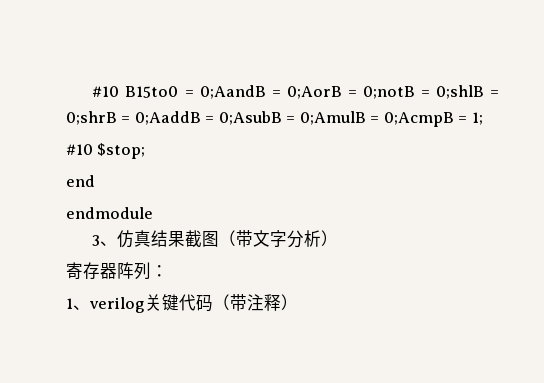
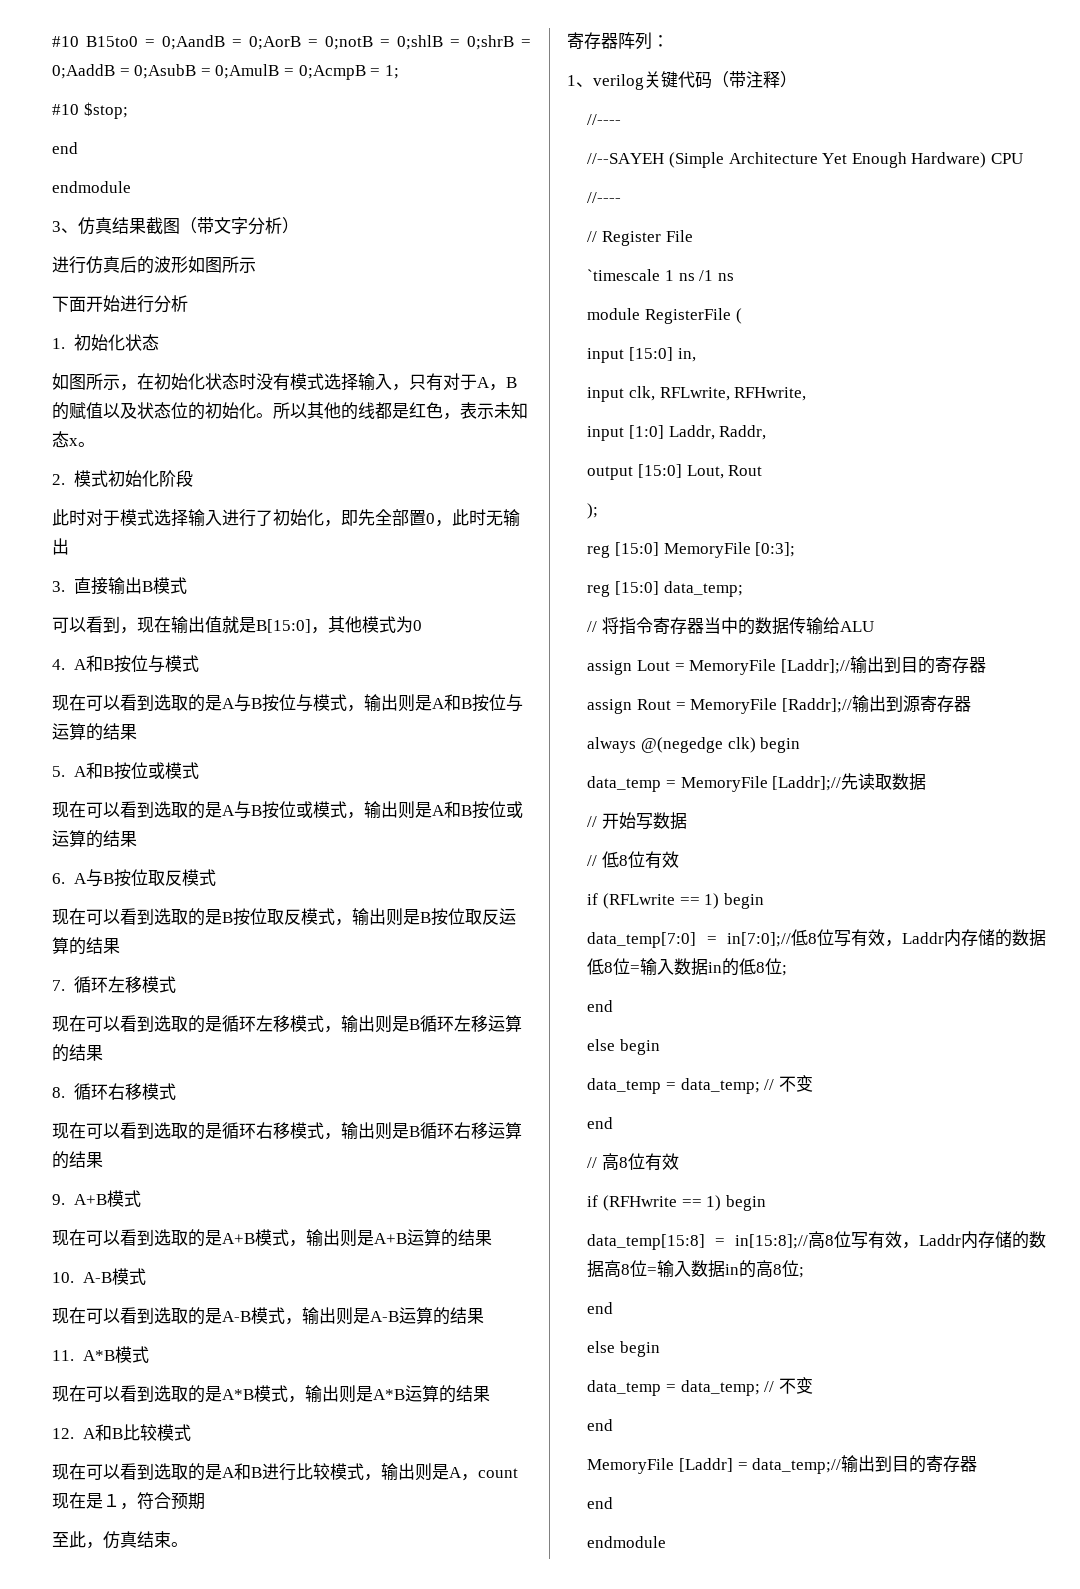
+ 进行仿真后的波形如图所示
+ 下面开始进行分析
+ 1.初始化状态
+ 如图所示，在初始化状态时没有模式选择输入，只有对于A，B的赋值以及状态位的初始化。所以其他的线都是红色，表示未知态x。
+ 2.模式初始化阶段
+ 此时对于模式选择输入进行了初始化，即先全部置0，此时无输出
+ 3.直接输出B模式
+ 可以看到，现在输出值就是B[15:0]，其他模式为0
+ 4. A和B按位与模式
+ 现在可以看到选取的是A与B按位与模式，输出则是A和B按位与运算的结果
+ 5. A和B按位或模式
+ 现在可以看到选取的是A与B按位或模式，输出则是A和B按位或运算的结果
+ 6. A与B按位取反模式
+ 现在可以看到选取的是B按位取反模式，输出则是B按位取反运算的结果
+ 7.循环左移模式
+ 现在可以看到选取的是循环左移模式，输出则是B循环左移运算的结果
+ 8.循环右移模式
+ 现在可以看到选取的是循环右移模式，输出则是B循环右移运算的结果
+ 9. A+B模式
+ 现在可以看到选取的是A+B模式，输出则是A+B运算的结果
+ 10. A-B模式
+ 现在可以看到选取的是A-B模式，输出则是A-B运算的结果
+ 11. A*B模式
+ 现在可以看到选取的是A*B模式，输出则是A*B运算的结果
+ 12. A和B比较模式
+ 现在可以看到选取的是A和B进行比较模式，输出则是A，count现在是１，符合预期
+ 至此，仿真结束。
  1、verilog关键代码（带注释）
+ //----
+ //--SAYEH (Simple Architecture Yet Enough Hardware) CPU
+ //----
+ // Register File
+ `timescale 1 ns /1 ns
+ module RegisterFile (
+ input [15:0] in,
+ input clk, RFLwrite, RFHwrite,
+ input [1:0] Laddr, Raddr,
+ output [15:0] Lout, Rout
+ );
+ reg [15:0] MemoryFile [0:3];
+ reg [15:0] data_temp;
+ // 将指令寄存器当中的数据传输给ALU
+ assign Lout = MemoryFile [Laddr];//输出到目的寄存器
+ assign Rout = MemoryFile [Raddr];//输出到源寄存器
+ always @(negedge clk) begin
+ data_temp = MemoryFile [Laddr];//先读取数据
+ // 开始写数据
+ // 低8位有效
+ if (RFLwrite == 1) begin
+ data_temp[7:0] = in[7:0];//低8位写有效，Laddr内存储的数据低8位=输入数据in的低8位;
+ end
+ else begin
+ data_temp = data_temp; // 不变
+ end
+ // 高8位有效
+ if (RFHwrite == 1) begin
+ data_temp[15:8] = in[15:8];//高8位写有效，Laddr内存储的数据高8位=输入数据in的高8位;
+ end
+ else begin
+ data_temp = data_temp; // 不变
+ end
+ MemoryFile [Laddr] = data_temp;//输出到目的寄存器
+ end
+ endmodule

